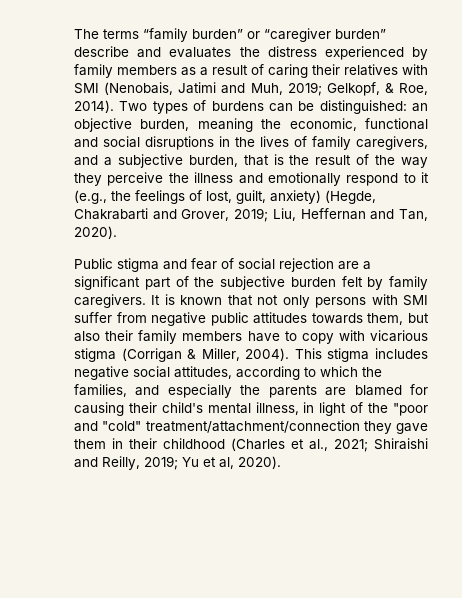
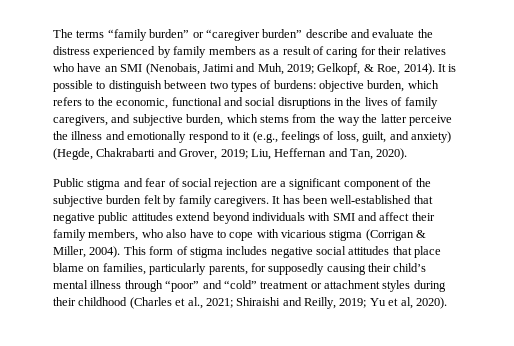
- The terms “family burden” or “caregiver burden” describe and evaluates the distress experienced by family members as a result of caring their relatives with SMI (Nenobais, Jatimi and Muh, 2019; Gelkopf, & Roe, 2014).
+ The terms “family burden” or “caregiver burden” describe and evaluate the distress experienced by family members as a result of caring for their relatives who have an SMI (Nenobais, Jatimi and Muh, 2019; Gelkopf, & Roe, 2014).
- Two types of burdens can be distinguished: an objective burden, meaning the economic, functional and social disruptions in the lives of family caregivers, and a subjective burden, that is the result of the way they perceive the illness and emotionally respond to it (e.g., the feelings of lost, guilt, anxiety) (Hegde, Chakrabarti and Grover, 2019; Liu, Heffernan and Tan, 2020).
+ It is possible to distinguish between two types of burdens: objective burden, which refers to the economic, functional and social disruptions in the lives of family caregivers, and subjective burden, which stems from the way the latter perceive the illness and emotionally respond to it (e.g., feelings of loss, guilt, and anxiety) (Hegde, Chakrabarti and Grover, 2019; Liu, Heffernan and Tan, 2020).
- Public stigma and fear of social rejection are a significant part of the subjective burden felt by family caregivers.
+ Public stigma and fear of social rejection are a significant component of the subjective burden felt by family caregivers.
- It is known that not only persons with SMI suffer from negative public attitudes towards them, but also their family members have to copy with vicarious stigma (Corrigan & Miller, 2004).
+ It has been well-established that negative public attitudes extend beyond individuals with SMI and affect their family members, who also have to cope with vicarious stigma (Corrigan & Miller, 2004).
- This stigma includes negative social attitudes, according to which the families, and especially the parents are blamed for causing their child's mental illness, in light of the "poor and "cold" treatment/attachment/connection they gave them in their childhood (Charles et al., 2021; Shiraishi and Reilly, 2019; Yu et al, 2020).
+ This form of stigma includes negative social attitudes that place blame on families, particularly parents, for supposedly causing their child’s mental illness through “poor” and “cold” treatment or attachment styles during their childhood (Charles et al., 2021; Shiraishi and Reilly, 2019; Yu et al, 2020).

